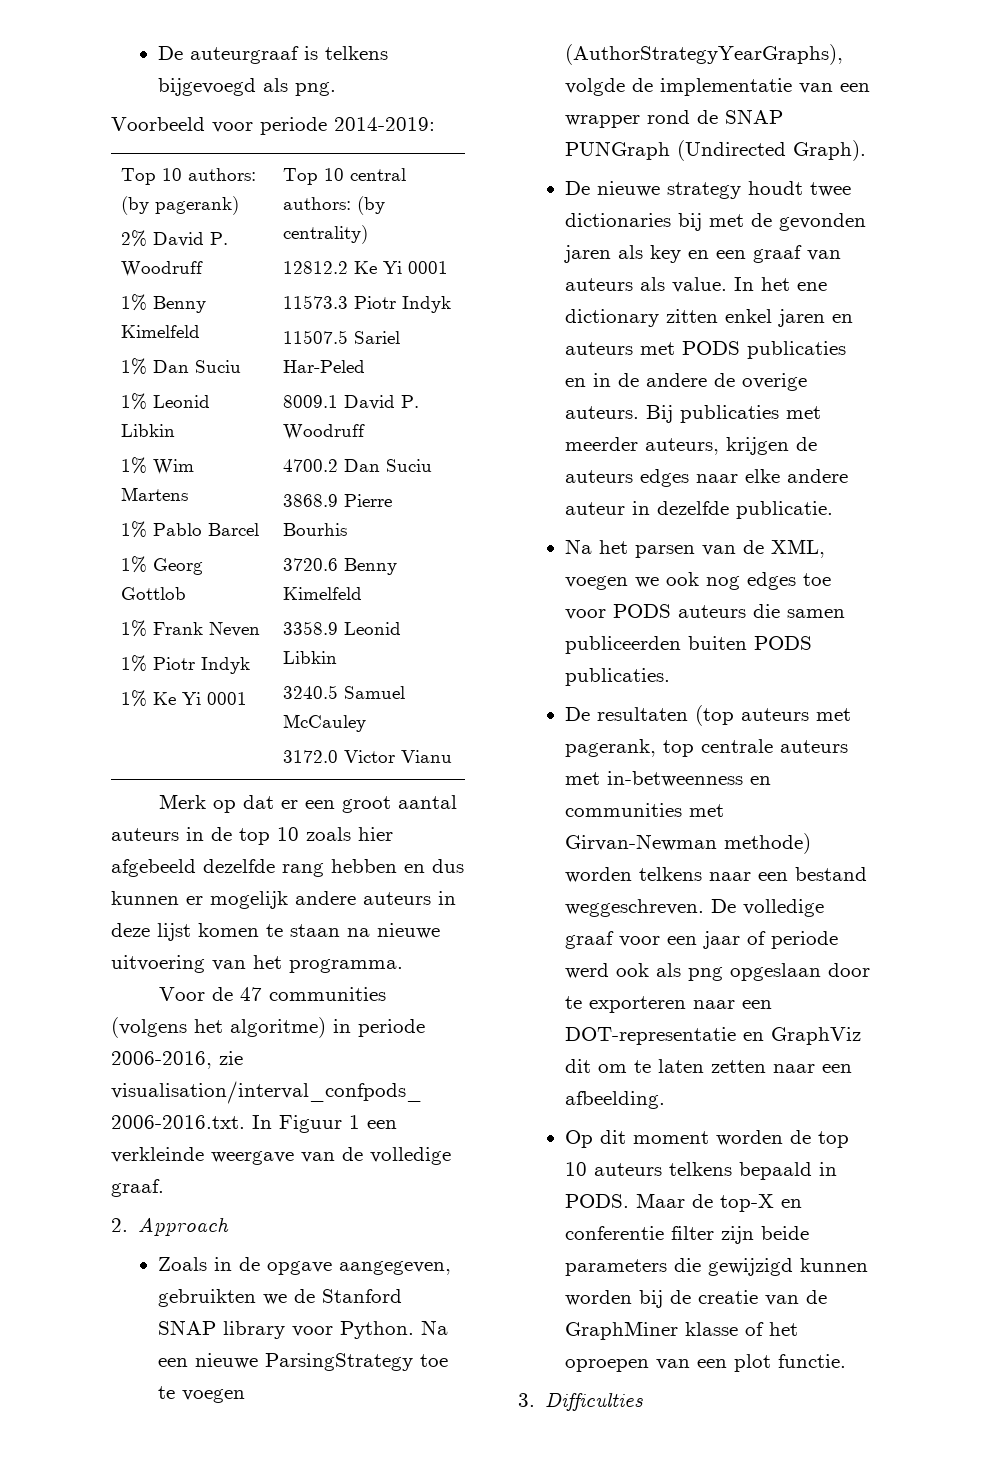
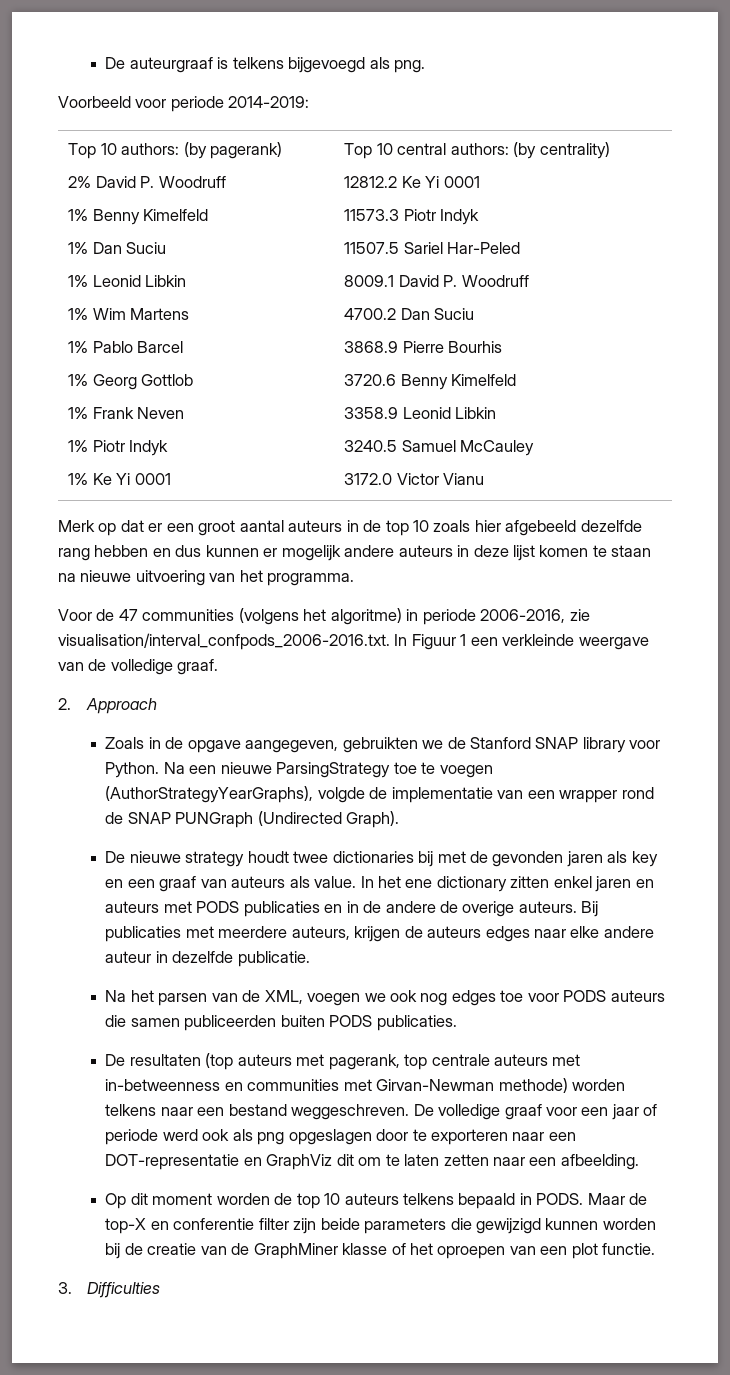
- Bij publicaties met meerder auteurs, krijgen de auteurs edges naar elke andere auteur in dezelfde publicatie.
+ Bij publicaties met meerdere auteurs, krijgen de auteurs edges naar elke andere auteur in dezelfde publicatie.
- De volledige graaf voor een jaar of periode werd ook als png opgeslaan door te exporteren naar een DOT-representatie en GraphViz dit om te laten zetten naar een afbeelding.
+ De volledige graaf voor een jaar of periode werd ook als png opgeslagen door te exporteren naar een DOT-representatie en GraphViz dit om te laten zetten naar een afbeelding.

